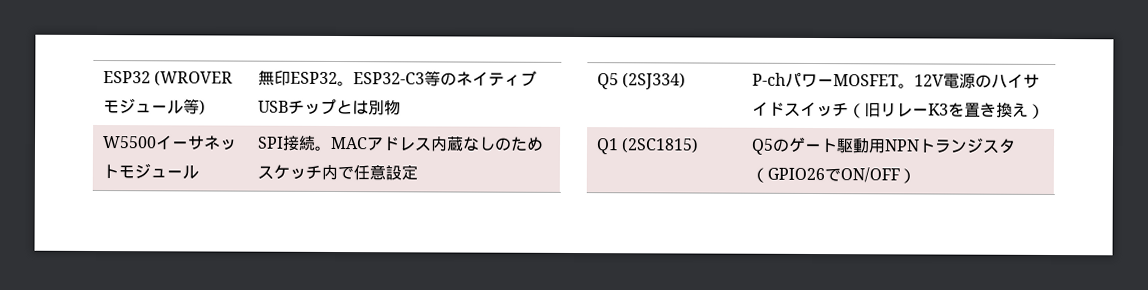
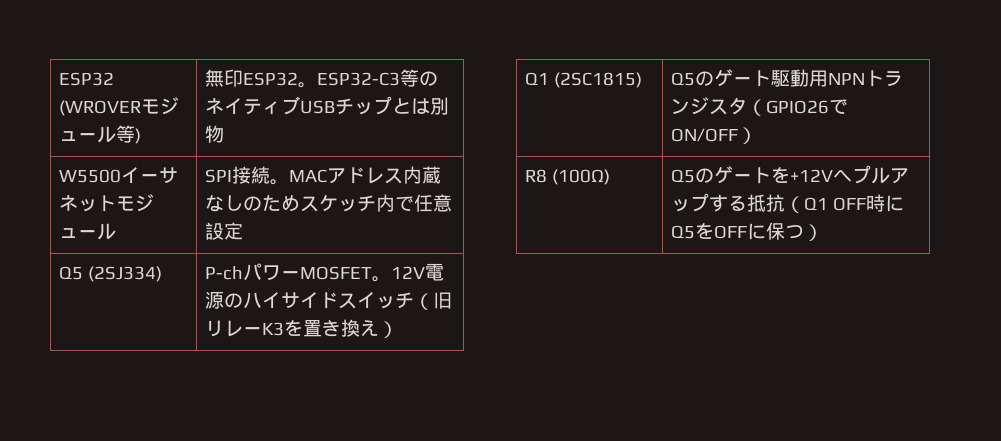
+ R8 (100Ω) | Q5のゲートを+12Vへプルアップする抵抗（Q1 OFF時にQ5をOFFに保つ）

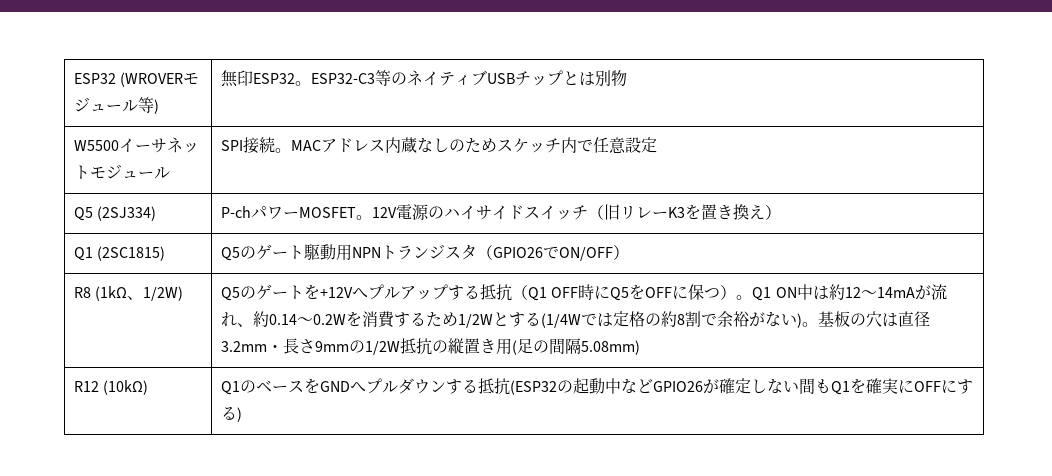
- R8 (100Ω)
+ R8 (1kΩ、1/2W)
- Q5のゲートを+12Vへプルアップする抵抗（Q1 OFF時にQ5をOFFに保つ）
+ Q5のゲートを+12Vへプルアップする抵抗（Q1 OFF時にQ5をOFFに保つ）。Q1 ON中は約12〜14mAが流れ、約0.14〜0.2Wを消費するため1/2Wとする(1/4Wでは定格の約8割で余裕がない)。基板の穴は直径3.2mm・長さ9mmの1/2W抵抗の縦置き用(足の間隔5.08mm)
+ R12 (10kΩ) | Q1のベースをGNDへプルダウンする抵抗(ESP32の起動中などGPIO26が確定しない間もQ1を確実にOFFにする)

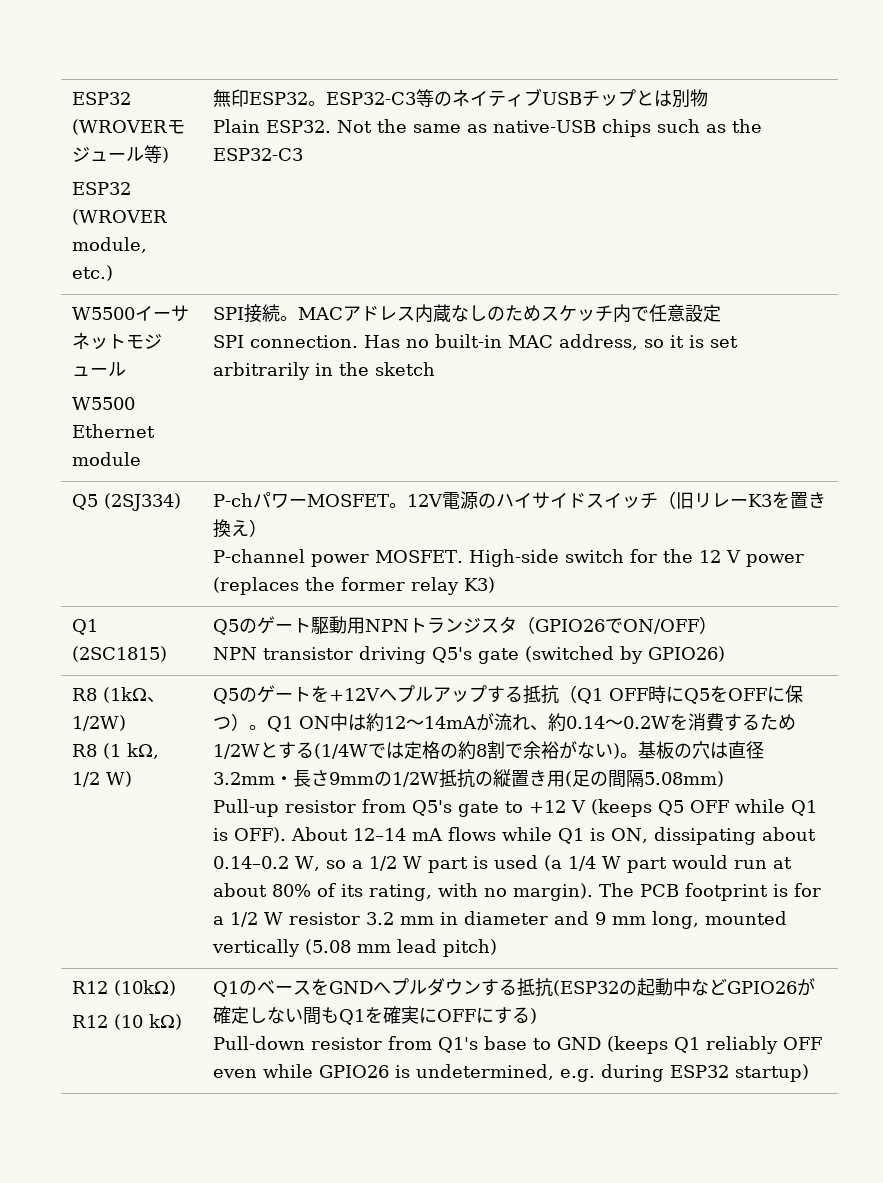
- ESP32 (WROVERモジュール等) | 無印ESP32。ESP32-C3等のネイティブUSBチップとは別物
+ ESP32 (WROVERモジュール等)
+ ESP32 (WROVER module, etc.) | 無印ESP32。ESP32-C3等のネイティブUSBチップとは別物
+ Plain ESP32. Not the same as native-USB chips such as the ESP32-C3
- W5500イーサネットモジュール | SPI接続。MACアドレス内蔵なしのためスケッチ内で任意設定
+ W5500イーサネットモジュール
+ W5500 Ethernet module | SPI接続。MACアドレス内蔵なしのためスケッチ内で任意設定
+ SPI connection. Has no built-in MAC address, so it is set arbitrarily in the sketch
  Q5 (2SJ334) | P-chパワーMOSFET。12V電源のハイサイドスイッチ（旧リレーK3を置き換え）
+ P-channel power MOSFET. High-side switch for the 12 V power (replaces the former relay K3)
  Q1 (2SC1815) | Q5のゲート駆動用NPNトランジスタ（GPIO26でON/OFF）
+ NPN transistor driving Q5's gate (switched by GPIO26)
+ R8 (1 kΩ, 1/2 W)
+ Pull-up resistor from Q5's gate to +12 V (keeps Q5 OFF while Q1 is OFF). About 12–14 mA flows while Q1 is ON, dissipating about 0.14–0.2 W, so a 1/2 W part is used (a 1/4 W part would run at about 80% of its rating, with no margin). The PCB footprint is for a 1/2 W resistor 3.2 mm in diameter and 9 mm long, mounted vertically (5.08 mm lead pitch)
+ R12 (10 kΩ)
+ Pull-down resistor from Q1's base to GND (keeps Q1 reliably OFF even while GPIO26 is undetermined, e.g. during ESP32 startup)

